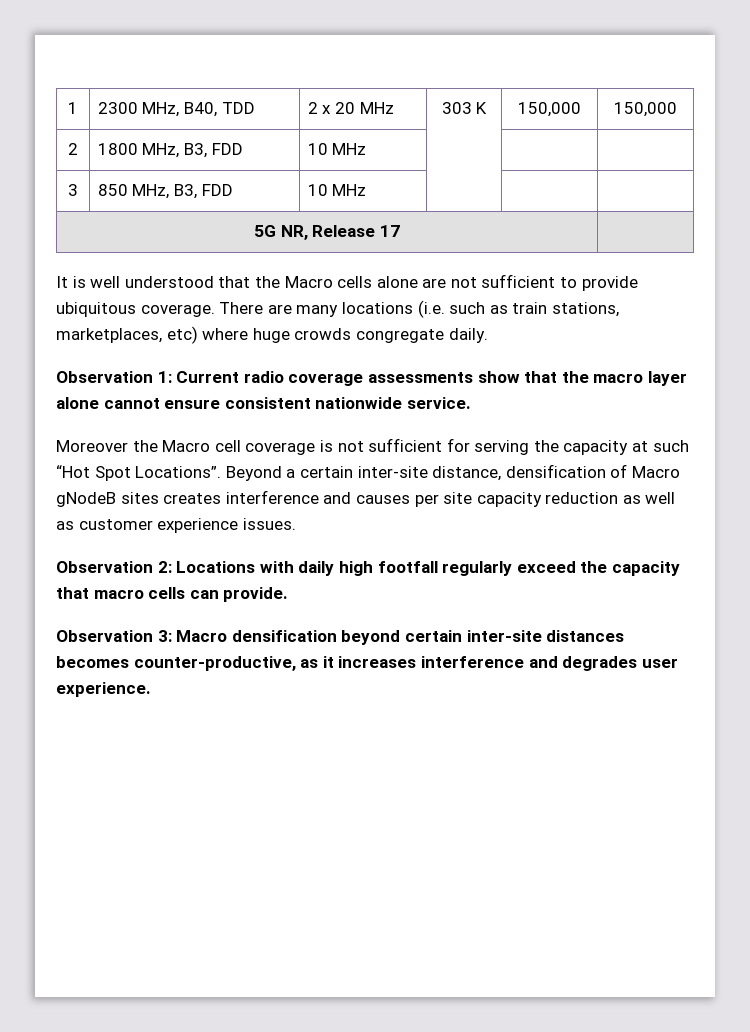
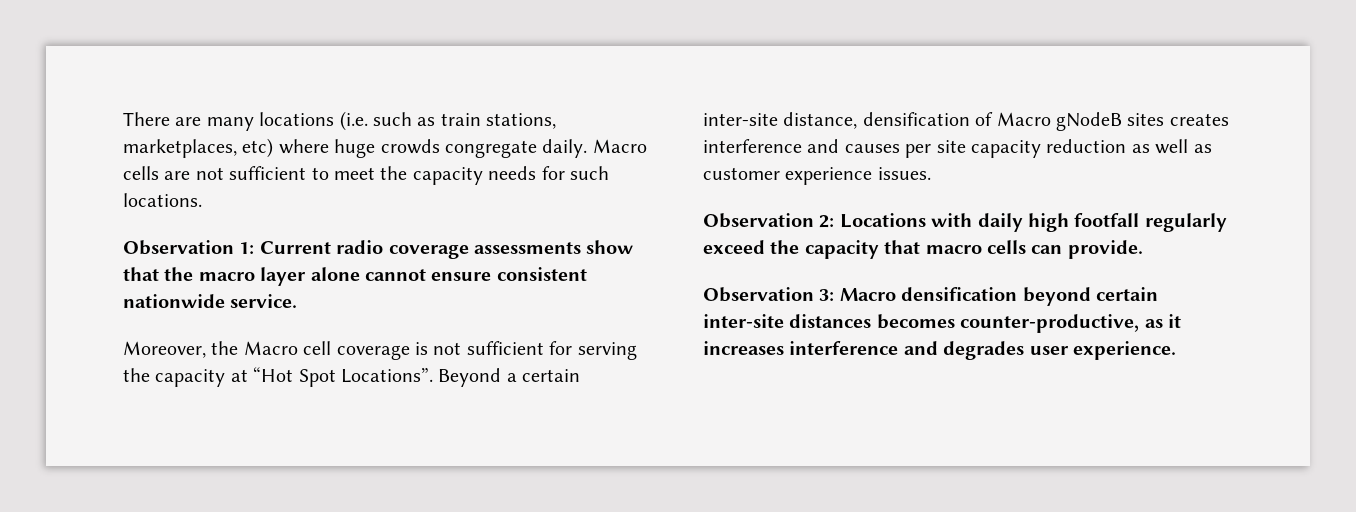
- 1 | 2300 MHz, B40, TDD | 2 x 20 MHz | 303 K | 150,000 | 150,000
- 2 | 1800 MHz, B3, FDD | 10 MHz | | |
- 3 | 850 MHz, B3, FDD | 10 MHz | | |
- 5G NR, Release 17 |
- It is well understood that the Macro cells alone are not sufficient to provide ubiquitous coverage.
+ Macro cells are not sufficient to meet the capacity needs for such locations.
- Moreover the Macro cell coverage is not sufficient for serving the capacity at such “Hot Spot Locations”.
+ Moreover, the Macro cell coverage is not sufficient for serving the capacity at “Hot Spot Locations”.

